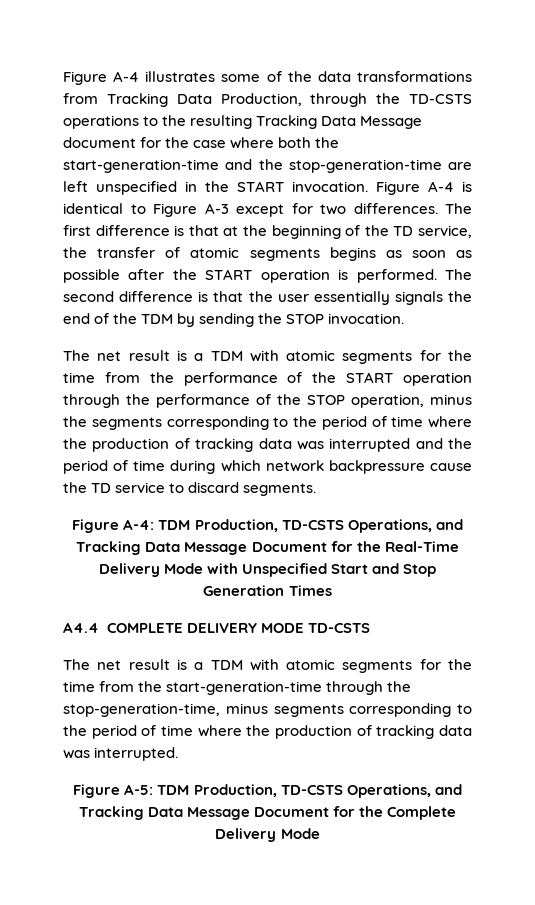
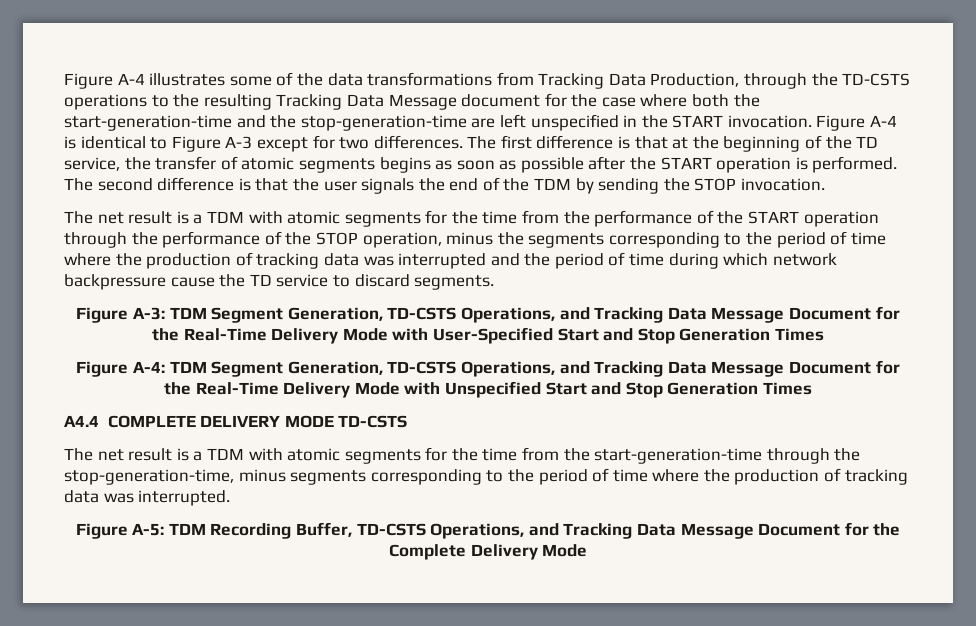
- The second difference is that the user essentially signals the end of the TDM by sending the STOP invocation.
+ The second difference is that the user signals the end of the TDM by sending the STOP invocation.
+ Figure A-3: TDM Segment Generation, TD-CSTS Operations, and Tracking Data Message Document for the Real-Time Delivery Mode with User-Specified Start and Stop Generation Times
- Figure A-4: TDM Production, TD-CSTS Operations, and Tracking Data Message Document for the Real-Time Delivery Mode with Unspecified Start and Stop Generation Times
+ Figure A-4: TDM Segment Generation, TD-CSTS Operations, and Tracking Data Message Document for the Real-Time Delivery Mode with Unspecified Start and Stop Generation Times
- Figure A-5: TDM Production, TD-CSTS Operations, and Tracking Data Message Document for the Complete Delivery Mode
+ Figure A-5: TDM Recording Buffer, TD-CSTS Operations, and Tracking Data Message Document for the Complete Delivery Mode

